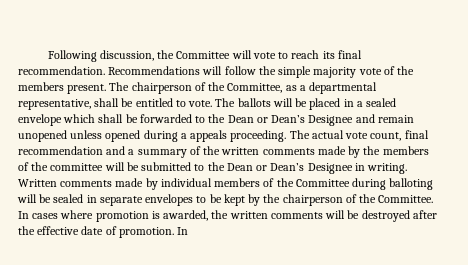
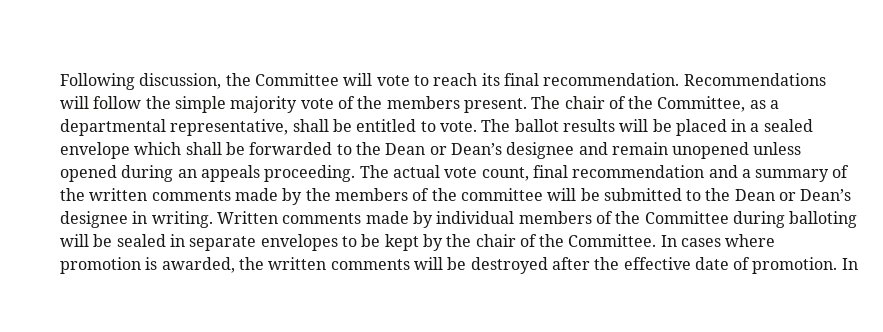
- The chairperson of the Committee, as a departmental representative, shall be entitled to vote.
+ The chair of the Committee, as a departmental representative, shall be entitled to vote.
- The ballots will be placed in a sealed envelope which shall be forwarded to the Dean or Dean’s Designee and remain unopened unless opened during a appeals proceeding.
+ The ballot results will be placed in a sealed envelope which shall be forwarded to the Dean or Dean’s designee and remain unopened unless opened during an appeals proceeding.
- The actual vote count, final recommendation and a summary of the written comments made by the members of the committee will be submitted to the Dean or Dean’s Designee in writing.
+ The actual vote count, final recommendation and a summary of the written comments made by the members of the committee will be submitted to the Dean or Dean’s designee in writing.
- Written comments made by individual members of the Committee during balloting will be sealed in separate envelopes to be kept by the chairperson of the Committee.
+ Written comments made by individual members of the Committee during balloting will be sealed in separate envelopes to be kept by the chair of the Committee.

